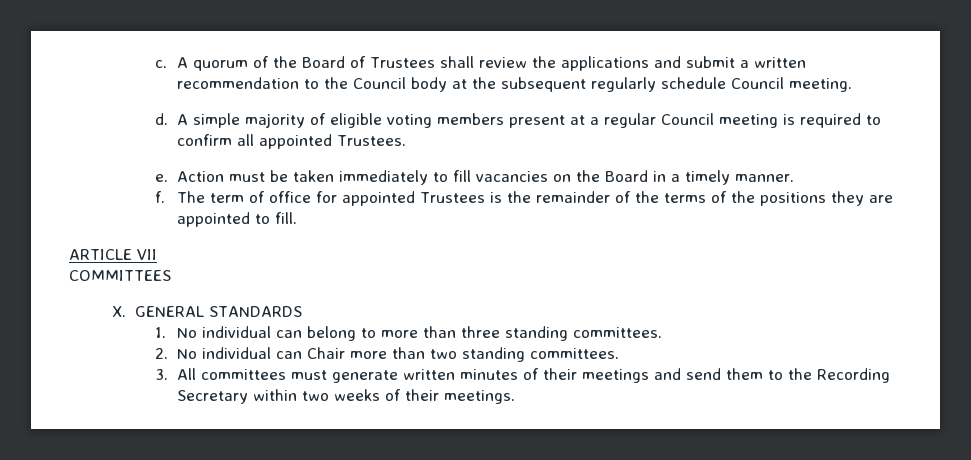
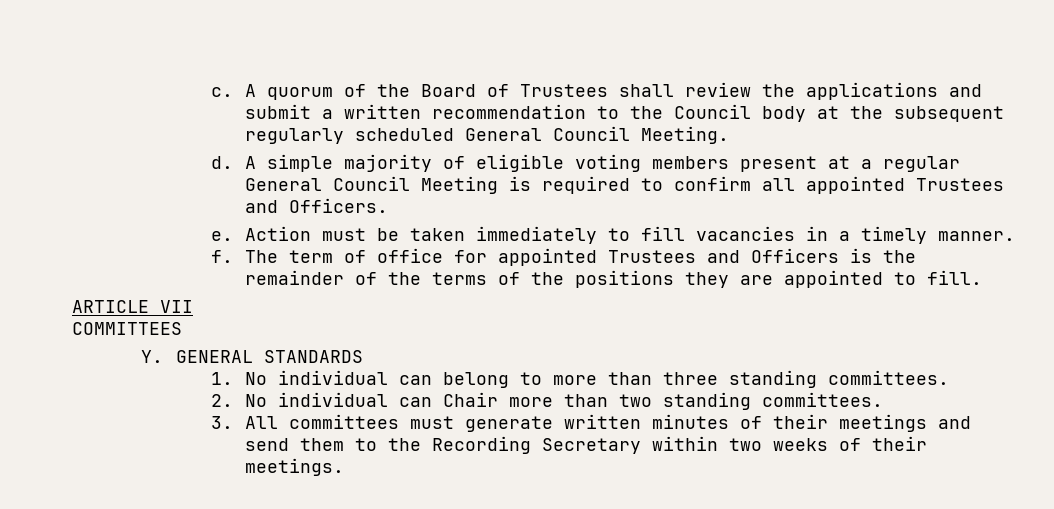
- A quorum of the Board of Trustees shall review the applications and submit a written recommendation to the Council body at the subsequent regularly schedule Council meeting.
+ A quorum of the Board of Trustees shall review the applications and submit a written recommendation to the Council body at the subsequent regularly scheduled General Council Meeting.
- A simple majority of eligible voting members present at a regular Council meeting is required to confirm all appointed Trustees.
+ A simple majority of eligible voting members present at a regular General Council Meeting is required to confirm all appointed Trustees and Officers.
- Action must be taken immediately to fill vacancies on the Board in a timely manner.
+ Action must be taken immediately to fill vacancies in a timely manner.
- The term of office for appointed Trustees is the remainder of the terms of the positions they are appointed to fill.
+ The term of office for appointed Trustees and Officers is the remainder of the terms of the positions they are appointed to fill.
- X. GENERAL STANDARDS
+ Y. GENERAL STANDARDS

